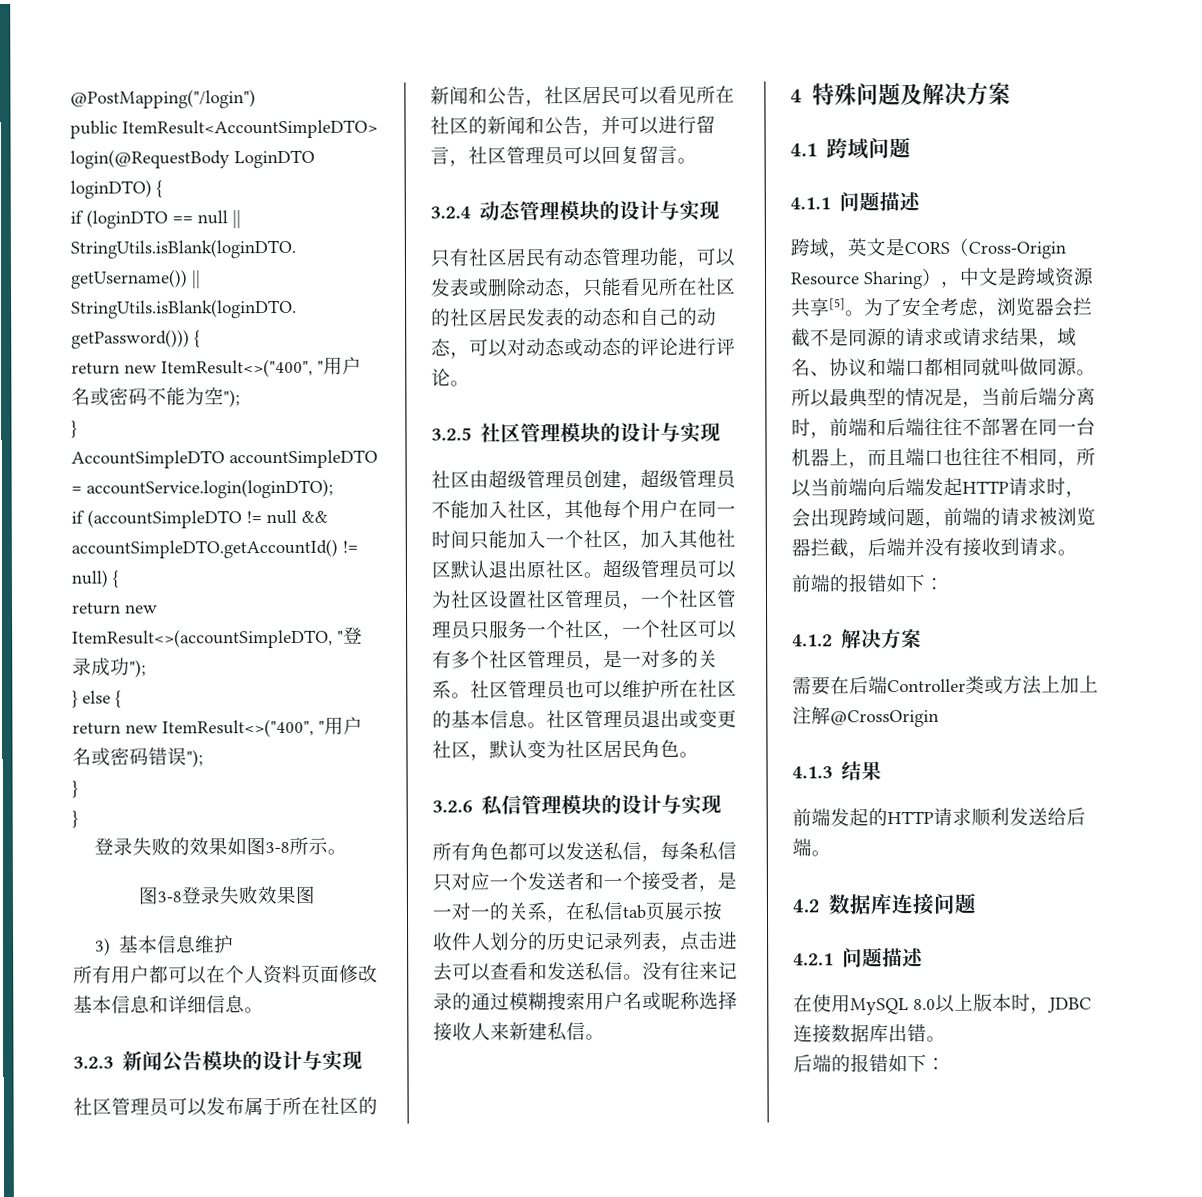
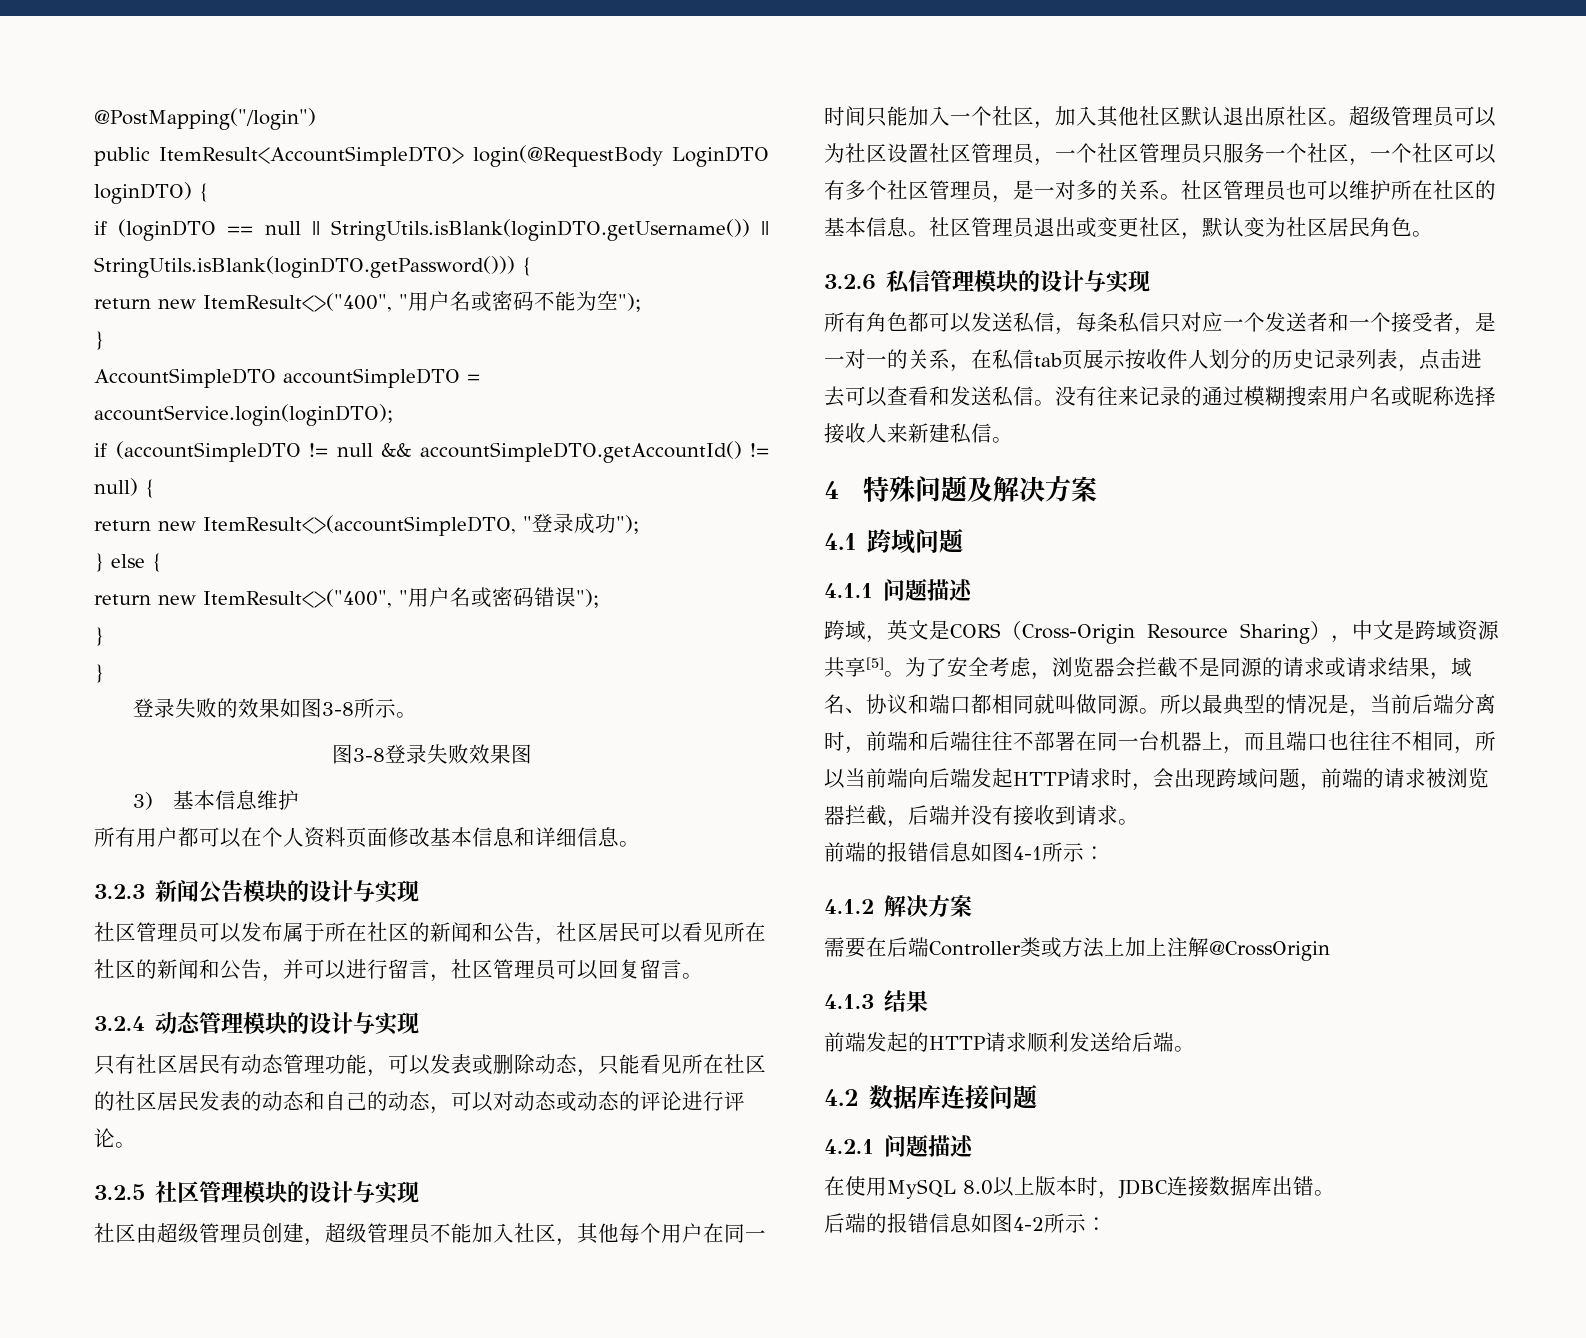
- 前端的报错如下：
+ 前端的报错信息如图4-1所示：
- 后端的报错如下：
+ 后端的报错信息如图4-2所示：

